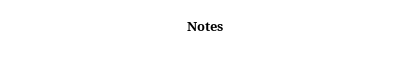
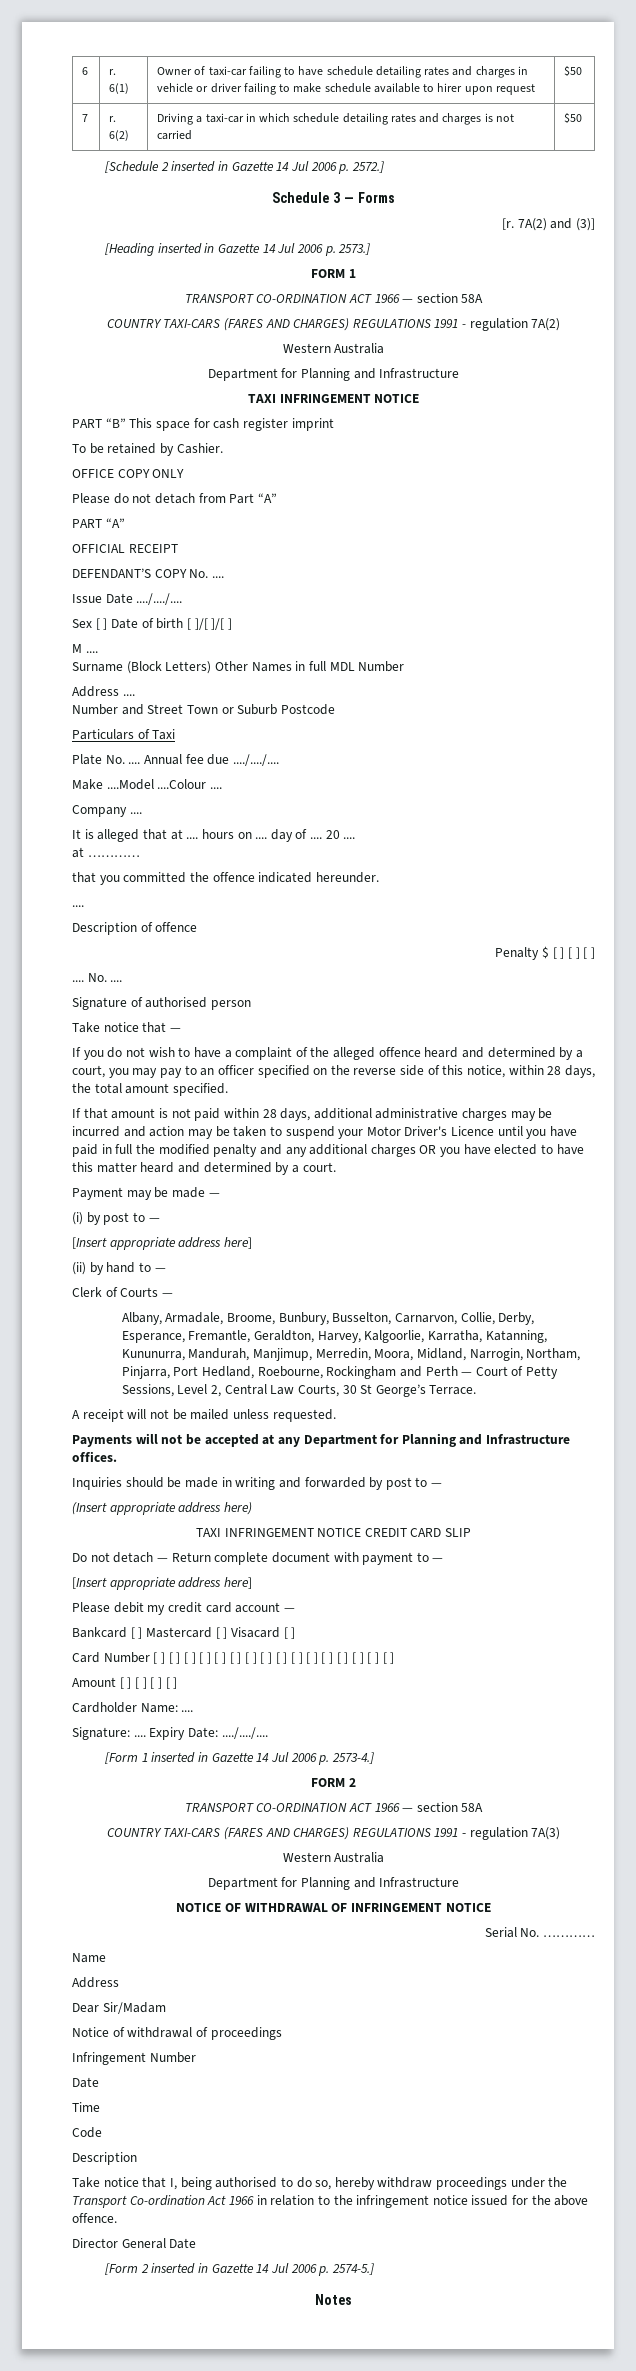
+ 6 | r. 6(1) | Owner of taxi-car failing to have schedule detailing rates and charges in vehicle or driver failing to make schedule available to hirer upon request | $50
+ 7 | r. 6(2) | Driving a taxi-car in which schedule detailing rates and charges is not carried | $50
+ [Schedule 2 inserted in Gazette 14 Jul 2006 p. 2572.]
+ Schedule 3 — Forms
+ [r. 7A(2) and (3)]
+ [Heading inserted in Gazette 14 Jul 2006 p. 2573.]
+ FORM 1
+ TRANSPORT CO-ORDINATION ACT 1966 — section 58A
+ COUNTRY TAXI-CARS (FARES AND CHARGES) REGULATIONS 1991 - regulation 7A(2)
+ Western Australia
+ Department for Planning and Infrastructure
+ TAXI INFRINGEMENT NOTICE
+ PART “B” This space for cash register imprint
+ To be retained by Cashier.
+ OFFICE COPY ONLY
+ Please do not detach from Part “A”
+ PART “A”
+ OFFICIAL RECEIPT
+ DEFENDANT’S COPY No. ....
+ Issue Date ..../..../....
+ Sex [ ] Date of birth [ ]/[ ]/[ ]
+ M ....
+ Surname (Block Letters) Other Names in full MDL Number
+ Address ....
+ Number and Street Town or Suburb Postcode
+ Particulars of Taxi
+ Plate No. .... Annual fee due ..../..../....
+ Make ....Model ....Colour ....
+ Company ....
+ It is alleged that at .... hours on .... day of .... 20 ....
+ at …………
+ that you committed the offence indicated hereunder.
+ ....
+ Description of offence
+ Penalty $ [ ] [ ] [ ]
+ .... No. ....
+ Signature of authorised person
+ Take notice that —
+ If you do not wish to have a complaint of the alleged offence heard and determined by a court, you may pay to an officer specified on the reverse side of this notice, within 28 days, the total amount specified.
+ If that amount is not paid within 28 days, additional administrative charges may be incurred and action may be taken to suspend your Motor Driver's Licence until you have paid in full the modified penalty and any additional charges OR you have elected to have this matter heard and determined by a court.
+ Payment may be made —
+ (i) by post to —
+ [Insert appropriate address here]
+ (ii) by hand to —
+ Clerk of Courts —
+ Albany, Armadale, Broome, Bunbury, Busselton, Carnarvon, Collie, Derby, Esperance, Fremantle, Geraldton, Harvey, Kalgoorlie, Karratha, Katanning, Kununurra, Mandurah, Manjimup, Merredin, Moora, Midland, Narrogin, Northam, Pinjarra, Port Hedland, Roebourne, Rockingham and Perth — Court of Petty Sessions, Level 2, Central Law Courts, 30 St George’s Terrace.
+ A receipt will not be mailed unless requested.
+ Payments will not be accepted at any Department for Planning and Infrastructure offices.
+ Inquiries should be made in writing and forwarded by post to —
+ (Insert appropriate address here)
+ TAXI INFRINGEMENT NOTICE CREDIT CARD SLIP
+ Do not detach — Return complete document with payment to —
+ [Insert appropriate address here]
+ Please debit my credit card account —
+ Bankcard [ ] Mastercard [ ] Visacard [ ]
+ Card Number [ ] [ ] [ ] [ ] [ ] [ ] [ ] [ ] [ ] [ ] [ ] [ ] [ ] [ ] [ ] [ ]
+ Amount [ ] [ ] [ ] [ ]
+ Cardholder Name: ....
+ Signature: .... Expiry Date: ..../..../....
+ [Form 1 inserted in Gazette 14 Jul 2006 p. 2573-4.]
+ FORM 2
+ TRANSPORT CO-ORDINATION ACT 1966 — section 58A
+ COUNTRY TAXI-CARS (FARES AND CHARGES) REGULATIONS 1991 - regulation 7A(3)
+ Western Australia
+ Department for Planning and Infrastructure
+ NOTICE OF WITHDRAWAL OF INFRINGEMENT NOTICE
+ Serial No. …………
+ Name
+ Address
+ Dear Sir/Madam
+ Notice of withdrawal of proceedings
+ Infringement Number
+ Date
+ Time
+ Code
+ Description
+ Take notice that I, being authorised to do so, hereby withdraw proceedings under the Transport Co-ordination Act 1966 in relation to the infringement notice issued for the above offence.
+ Director General Date
+ [Form 2 inserted in Gazette 14 Jul 2006 p. 2574-5.]

